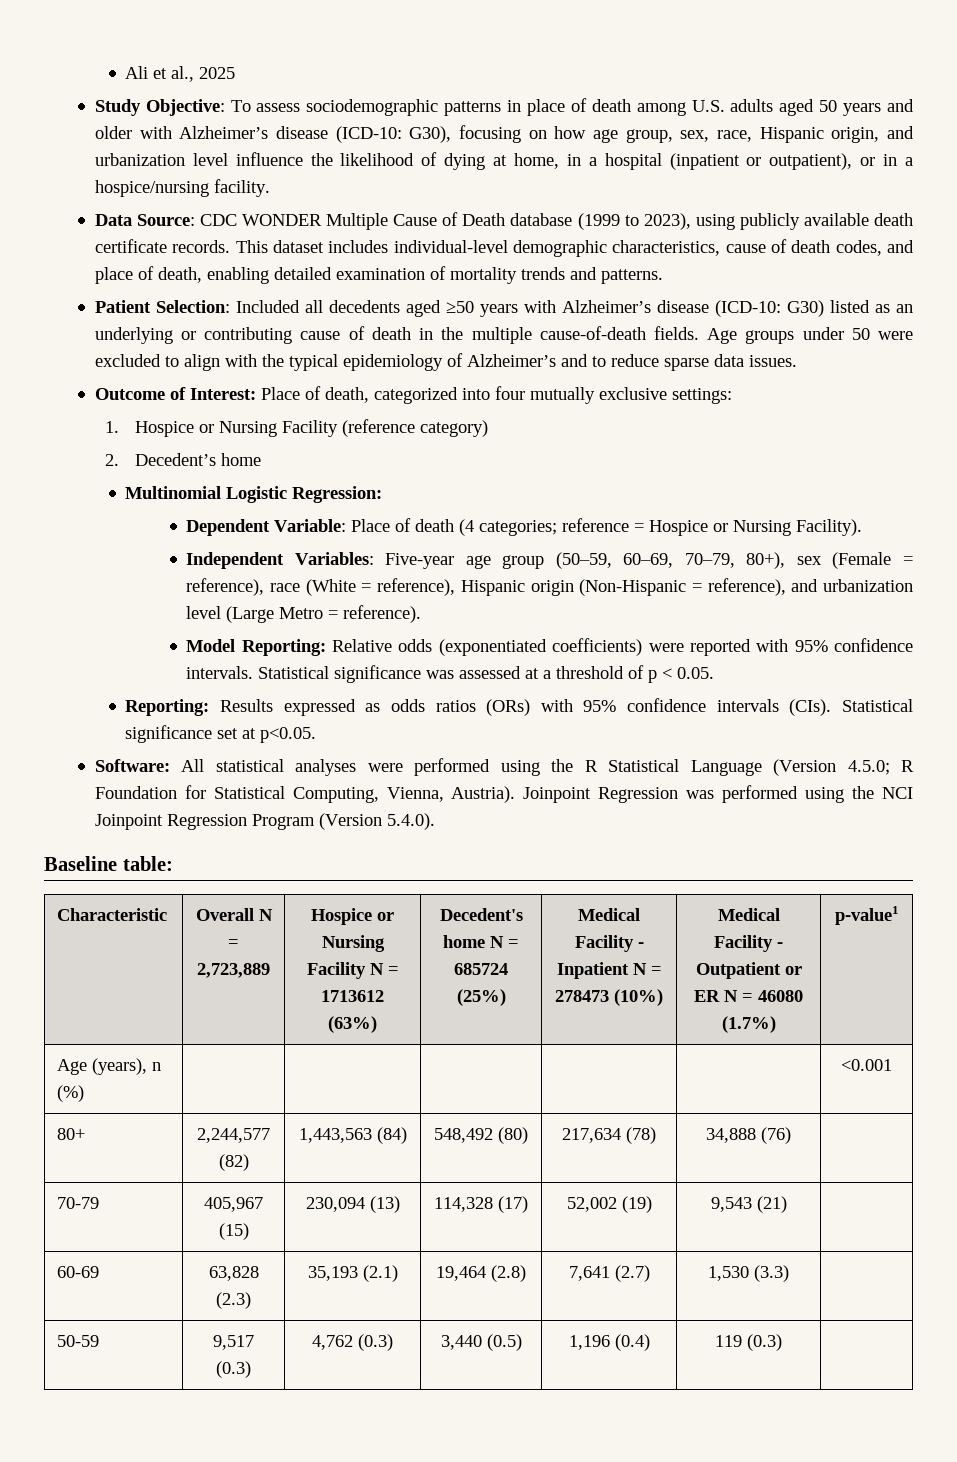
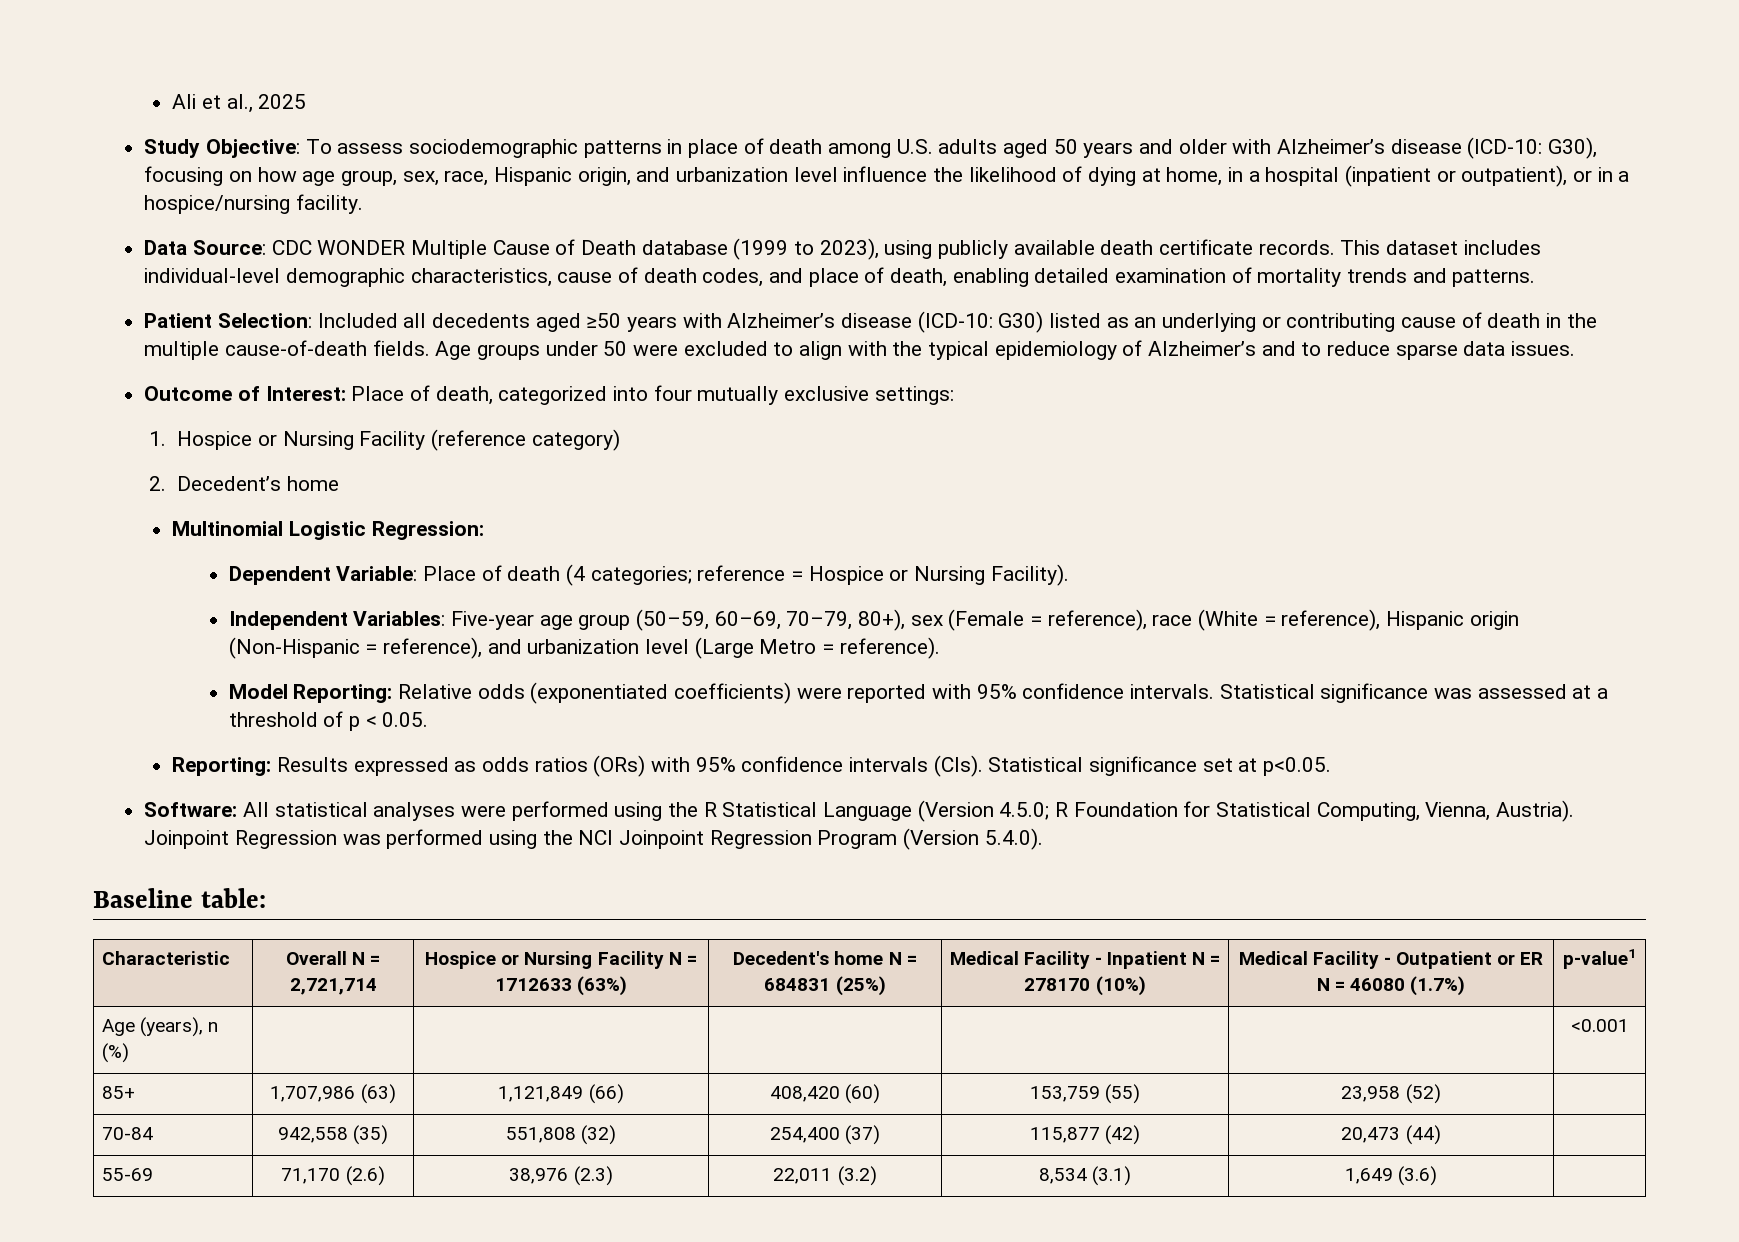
- Characteristic | Overall N = 2,723,889 | Hospice or Nursing Facility N = 1713612 (63%) | Decedent's home N = 685724 (25%) | Medical Facility - Inpatient N = 278473 (10%) | Medical Facility - Outpatient or ER N = 46080 (1.7%) | p-value1
+ Characteristic | Overall N = 2,721,714 | Hospice or Nursing Facility N = 1712633 (63%) | Decedent's home N = 684831 (25%) | Medical Facility - Inpatient N = 278170 (10%) | Medical Facility - Outpatient or ER N = 46080 (1.7%) | p-value1
- 80+ | 2,244,577 (82) | 1,443,563 (84) | 548,492 (80) | 217,634 (78) | 34,888 (76) |
- 70-79 | 405,967 (15) | 230,094 (13) | 114,328 (17) | 52,002 (19) | 9,543 (21) |
- 60-69 | 63,828 (2.3) | 35,193 (2.1) | 19,464 (2.8) | 7,641 (2.7) | 1,530 (3.3) |
- 50-59 | 9,517 (0.3) | 4,762 (0.3) | 3,440 (0.5) | 1,196 (0.4) | 119 (0.3) |
+ 85+ | 1,707,986 (63) | 1,121,849 (66) | 408,420 (60) | 153,759 (55) | 23,958 (52) |
+ 70-84 | 942,558 (35) | 551,808 (32) | 254,400 (37) | 115,877 (42) | 20,473 (44) |
+ 55-69 | 71,170 (2.6) | 38,976 (2.3) | 22,011 (3.2) | 8,534 (3.1) | 1,649 (3.6) |

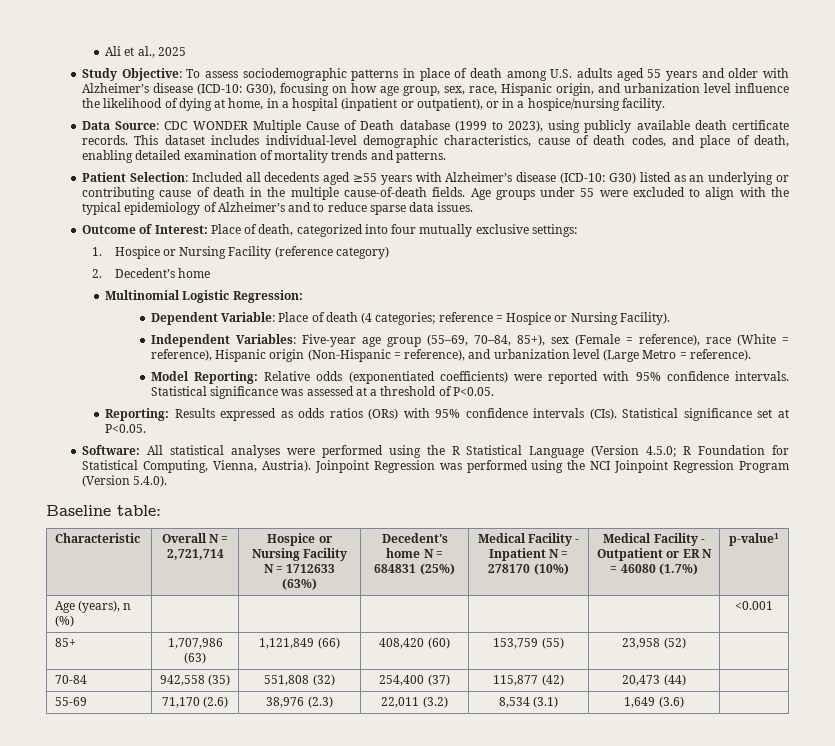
- Study Objective: To assess sociodemographic patterns in place of death among U.S. adults aged 50 years and older with Alzheimer’s disease (ICD-10: G30), focusing on how age group, sex, race, Hispanic origin, and urbanization level influence the likelihood of dying at home, in a hospital (inpatient or outpatient), or in a hospice/nursing facility.
+ Study Objective: To assess sociodemographic patterns in place of death among U.S. adults aged 55 years and older with Alzheimer’s disease (ICD-10: G30), focusing on how age group, sex, race, Hispanic origin, and urbanization level influence the likelihood of dying at home, in a hospital (inpatient or outpatient), or in a hospice/nursing facility.
- Patient Selection: Included all decedents aged ≥50 years with Alzheimer’s disease (ICD-10: G30) listed as an underlying or contributing cause of death in the multiple cause-of-death fields.
+ Patient Selection: Included all decedents aged ≥55 years with Alzheimer’s disease (ICD-10: G30) listed as an underlying or contributing cause of death in the multiple cause-of-death fields.
- Age groups under 50 were excluded to align with the typical epidemiology of Alzheimer’s and to reduce sparse data issues.
+ Age groups under 55 were excluded to align with the typical epidemiology of Alzheimer’s and to reduce sparse data issues.
- Independent Variables: Five-year age group (50–59, 60–69, 70–79, 80+), sex (Female = reference), race (White = reference), Hispanic origin (Non-Hispanic = reference), and urbanization level (Large Metro = reference).
+ Independent Variables: Five-year age group (55–69, 70–84, 85+), sex (Female = reference), race (White = reference), Hispanic origin (Non-Hispanic = reference), and urbanization level (Large Metro = reference).
- Statistical significance was assessed at a threshold of p < 0.05.
+ Statistical significance was assessed at a threshold of P<0.05.
- Statistical significance set at p<0.05.
+ Statistical significance set at P<0.05.

